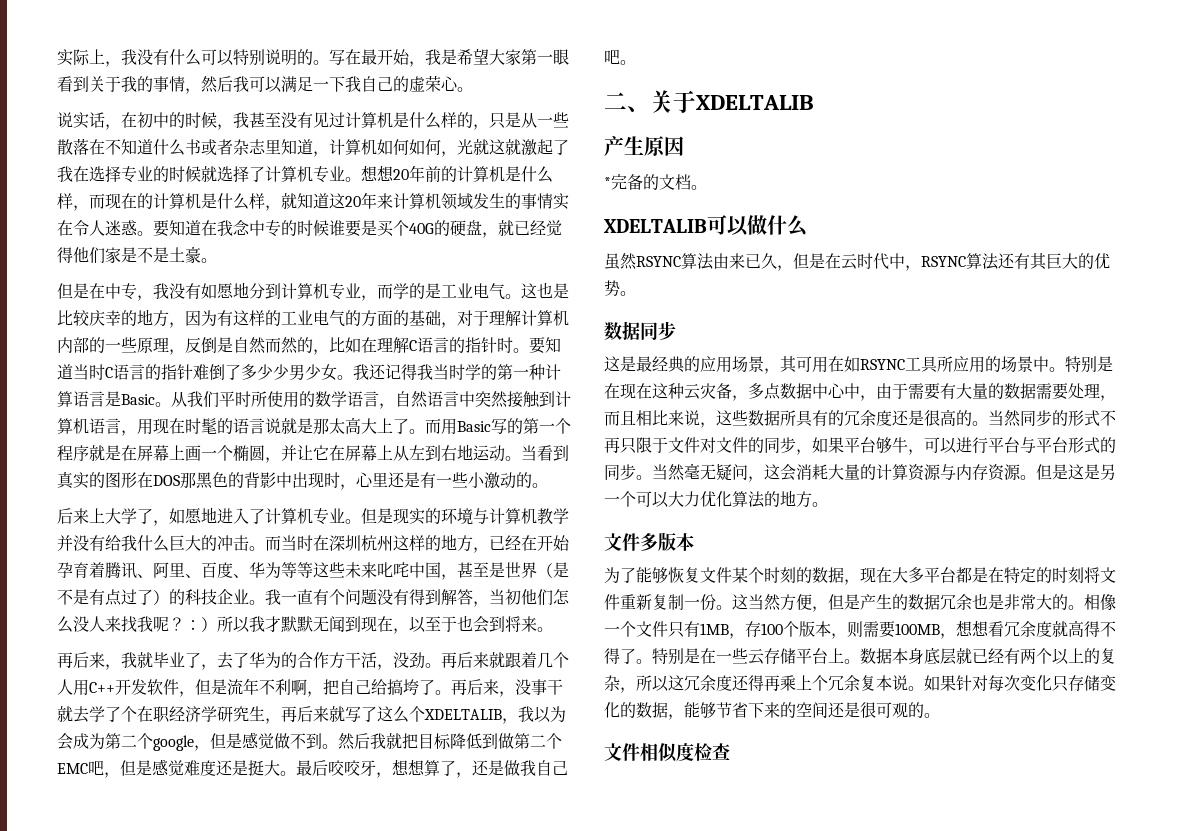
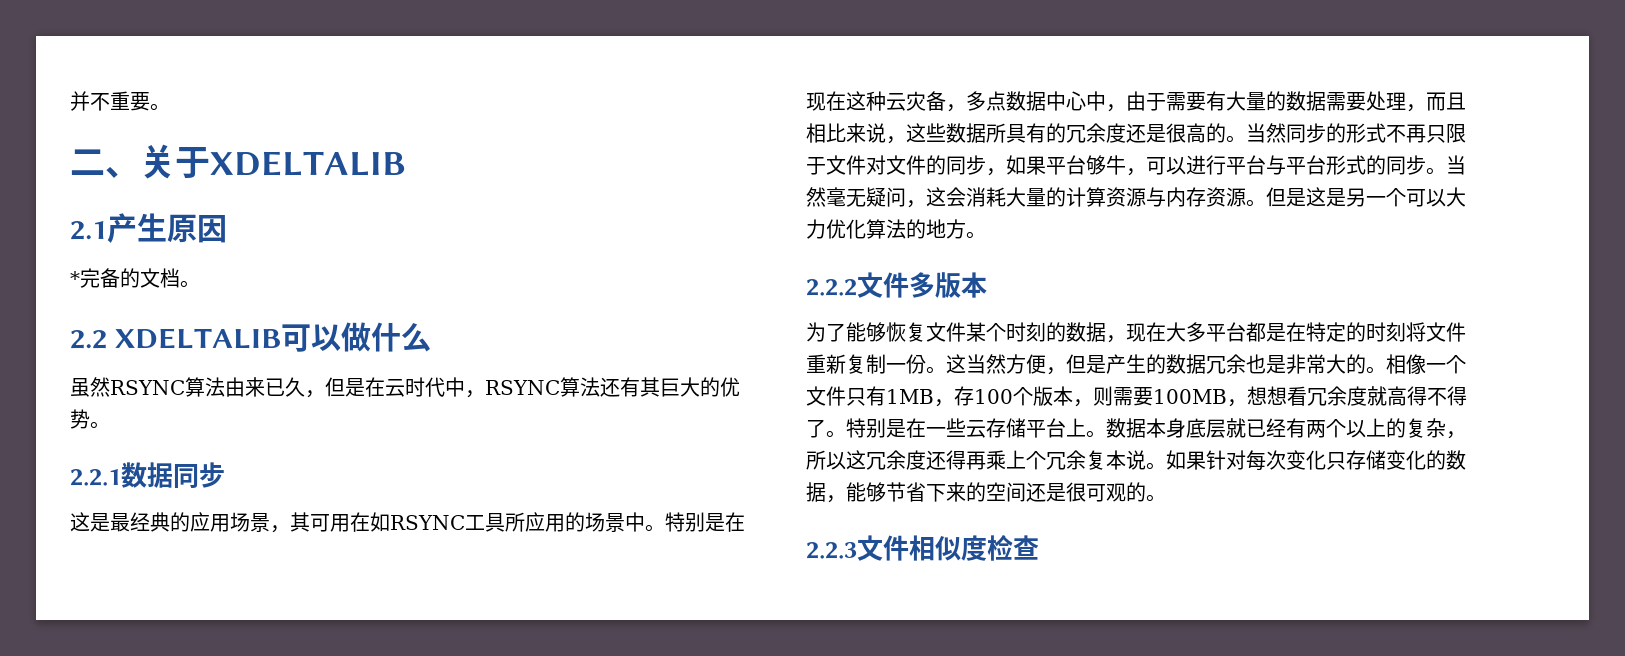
- 实际上，我没有什么可以特别说明的。写在最开始，我是希望大家第一眼看到关于我的事情，然后我可以满足一下我自己的虚荣心。
- 说实话，在初中的时候，我甚至没有见过计算机是什么样的，只是从一些散落在不知道什么书或者杂志里知道，计算机如何如何，光就这就激起了我在选择专业的时候就选择了计算机专业。想想20年前的计算机是什么样，而现在的计算机是什么样，就知道这20年来计算机领域发生的事情实在令人迷惑。要知道在我念中专的时候谁要是买个40G的硬盘，就已经觉得他们家是不是土豪。
- 但是在中专，我没有如愿地分到计算机专业，而学的是工业电气。这也是比较庆幸的地方，因为有这样的工业电气的方面的基础，对于理解计算机内部的一些原理，反倒是自然而然的，比如在理解C语言的指针时。要知道当时C语言的指针难倒了多少少男少女。我还记得我当时学的第一种计算语言是Basic。从我们平时所使用的数学语言，自然语言中突然接触到计算机语言，用现在时髦的语言说就是那太高大上了。而用Basic写的第一个程序就是在屏幕上画一个椭圆，并让它在屏幕上从左到右地运动。当看到真实的图形在DOS那黑色的背影中出现时，心里还是有一些小激动的。
- 后来上大学了，如愿地进入了计算机专业。但是现实的环境与计算机教学并没有给我什么巨大的冲击。而当时在深圳杭州这样的地方，已经在开始孕育着腾讯、阿里、百度、华为等等这些未来叱咤中国，甚至是世界（是不是有点过了）的科技企业。我一直有个问题没有得到解答，当初他们怎么没人来找我呢？：）所以我才默默无闻到现在，以至于也会到将来。
- 再后来，我就毕业了，去了华为的合作方干活，没劲。再后来就跟着几个人用C++开发软件，但是流年不利啊，把自己给搞垮了。再后来，没事干就去学了个在职经济学研究生，再后来就写了这么个XDELTALIB，我以为会成为第二个google，但是感觉做不到。然后我就把目标降低到做第二个EMC吧，但是感觉难度还是挺大。最后咬咬牙，想想算了，还是做我自己吧。
+ 并不重要。
- 产生原因
+ 2.1产生原因
- XDELTALIB可以做什么
+ 2.2 XDELTALIB可以做什么
- 数据同步
+ 2.2.1数据同步
- 文件多版本
+ 2.2.2文件多版本
- 文件相似度检查
+ 2.2.3文件相似度检查

